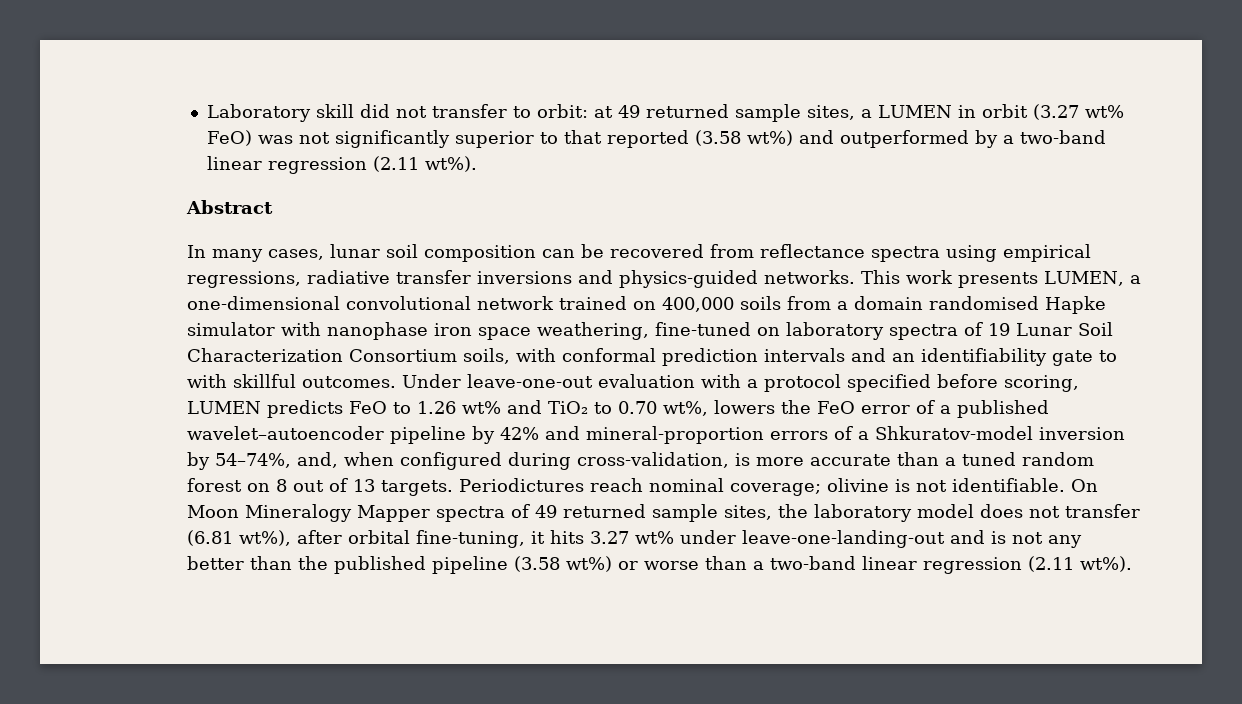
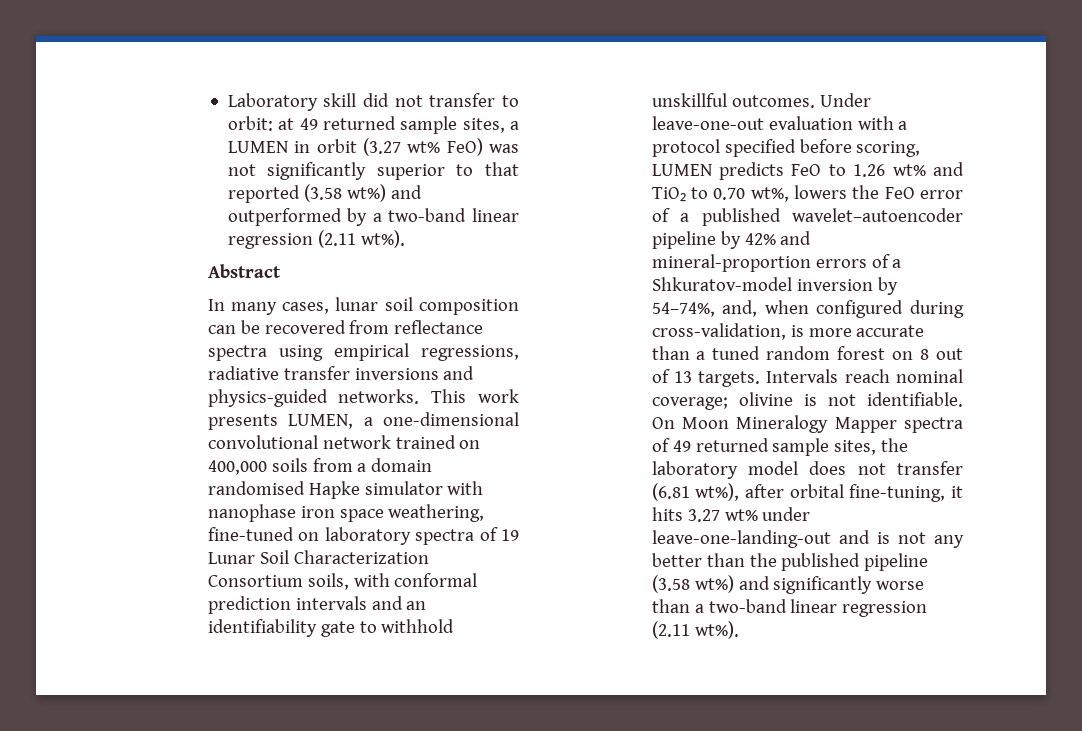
- This work presents LUMEN, a one-dimensional convolutional network trained on 400,000 soils from a domain randomised Hapke simulator with nanophase iron space weathering, fine-tuned on laboratory spectra of 19 Lunar Soil Characterization Consortium soils, with conformal prediction intervals and an identifiability gate to with skillful outcomes.
+ This work presents LUMEN, a one-dimensional convolutional network trained on 400,000 soils from a domain randomised Hapke simulator with nanophase iron space weathering, fine-tuned on laboratory spectra of 19 Lunar Soil Characterization Consortium soils, with conformal prediction intervals and an identifiability gate to withhold unskillful outcomes.
- Periodictures reach nominal coverage; olivine is not identifiable.
+ Intervals reach nominal coverage; olivine is not identifiable.
- On Moon Mineralogy Mapper spectra of 49 returned sample sites, the laboratory model does not transfer (6.81 wt%), after orbital fine-tuning, it hits 3.27 wt% under leave-one-landing-out and is not any better than the published pipeline (3.58 wt%) or worse than a two-band linear regression (2.11 wt%).
+ On Moon Mineralogy Mapper spectra of 49 returned sample sites, the laboratory model does not transfer (6.81 wt%), after orbital fine-tuning, it hits 3.27 wt% under leave-one-landing-out and is not any better than the published pipeline (3.58 wt%) and significantly worse than a two-band linear regression (2.11 wt%).

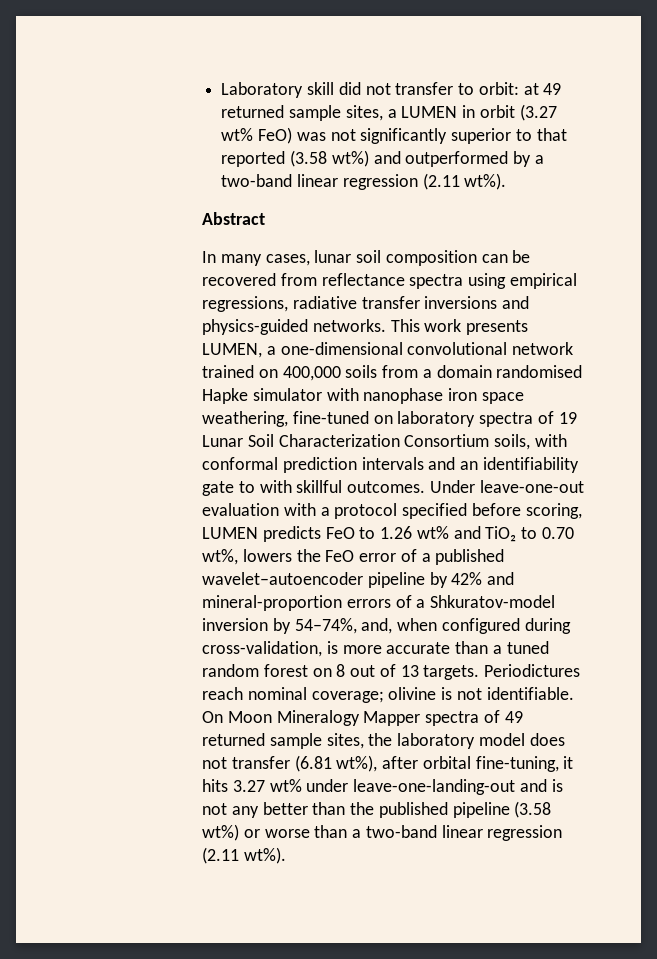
- This work presents LUMEN, a one-dimensional convolutional network trained on 400,000 soils from a domain randomised Hapke simulator with nanophase iron space weathering, fine-tuned on laboratory spectra of 19 Lunar Soil Characterization Consortium soils, with conformal prediction intervals and an identifiability gate to withhold unskillful outcomes.
+ This work presents LUMEN, a one-dimensional convolutional network trained on 400,000 soils from a domain randomised Hapke simulator with nanophase iron space weathering, fine-tuned on laboratory spectra of 19 Lunar Soil Characterization Consortium soils, with conformal prediction intervals and an identifiability gate to with skillful outcomes.
- Intervals reach nominal coverage; olivine is not identifiable.
+ Periodictures reach nominal coverage; olivine is not identifiable.
- On Moon Mineralogy Mapper spectra of 49 returned sample sites, the laboratory model does not transfer (6.81 wt%), after orbital fine-tuning, it hits 3.27 wt% under leave-one-landing-out and is not any better than the published pipeline (3.58 wt%) and significantly worse than a two-band linear regression (2.11 wt%).
+ On Moon Mineralogy Mapper spectra of 49 returned sample sites, the laboratory model does not transfer (6.81 wt%), after orbital fine-tuning, it hits 3.27 wt% under leave-one-landing-out and is not any better than the published pipeline (3.58 wt%) or worse than a two-band linear regression (2.11 wt%).

